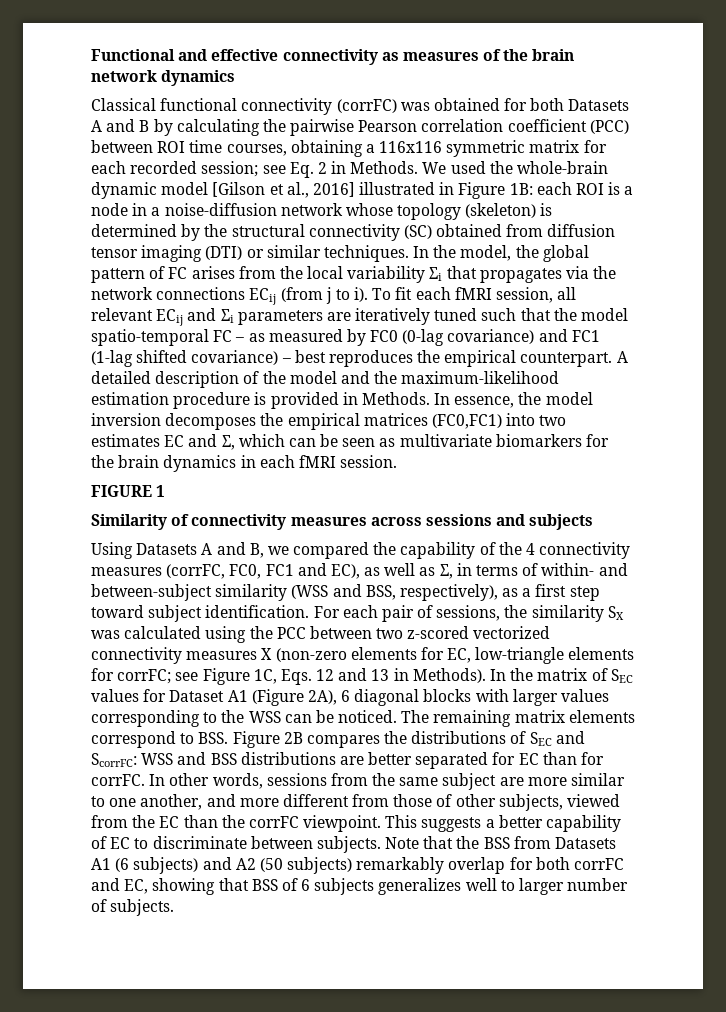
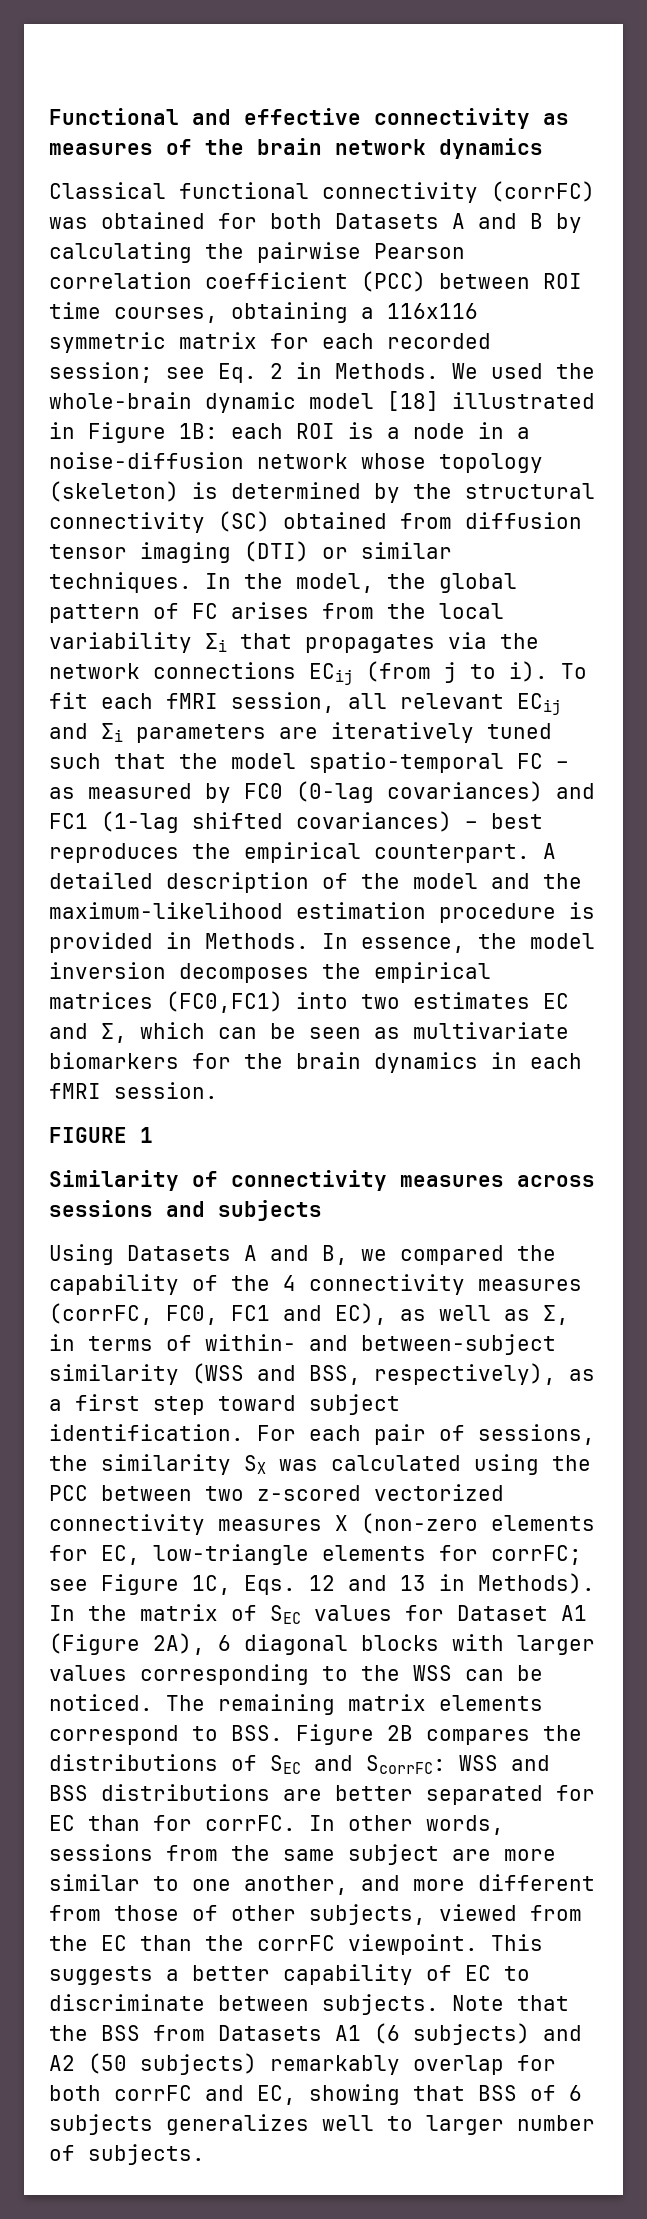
- We used the whole-brain dynamic model [Gilson et al., 2016] illustrated in Figure 1B: each ROI is a node in a noise-diffusion network whose topology (skeleton) is determined by the structural connectivity (SC) obtained from diffusion tensor imaging (DTI) or similar techniques.
+ We used the whole-brain dynamic model [18] illustrated in Figure 1B: each ROI is a node in a noise-diffusion network whose topology (skeleton) is determined by the structural connectivity (SC) obtained from diffusion tensor imaging (DTI) or similar techniques.
- To fit each fMRI session, all relevant ECij and Σi parameters are iteratively tuned such that the model spatio-temporal FC – as measured by FC0 (0-lag covariance) and FC1 (1-lag shifted covariance) – best reproduces the empirical counterpart.
+ To fit each fMRI session, all relevant ECij and Σi parameters are iteratively tuned such that the model spatio-temporal FC – as measured by FC0 (0-lag covariances) and FC1 (1-lag shifted covariances) – best reproduces the empirical counterpart.

